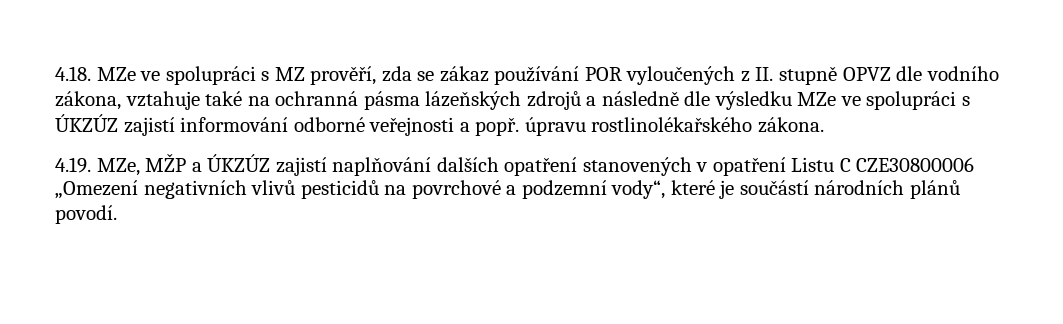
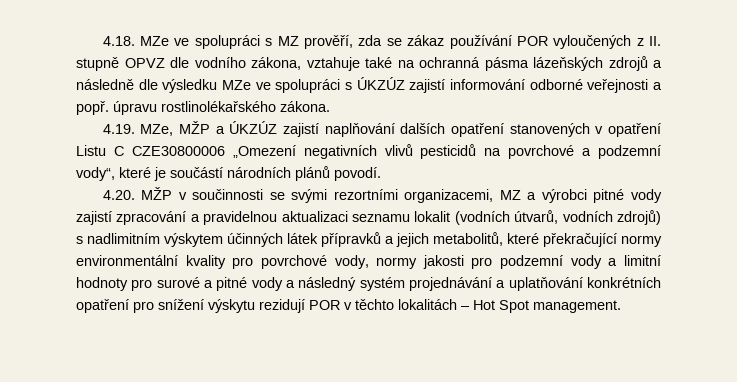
+ 4.20. MŽP v součinnosti se svými rezortními organizacemi, MZ a výrobci pitné vody zajistí zpracování a pravidelnou aktualizaci seznamu lokalit (vodních útvarů, vodních zdrojů) s nadlimitním výskytem účinných látek přípravků a jejich metabolitů, které překračující normy environmentální kvality pro povrchové vody, normy jakosti pro podzemní vody a limitní hodnoty pro surové a pitné vody a následný systém projednávání a uplatňování konkrétních opatření pro snížení výskytu rezidují POR v těchto lokalitách – Hot Spot management.

